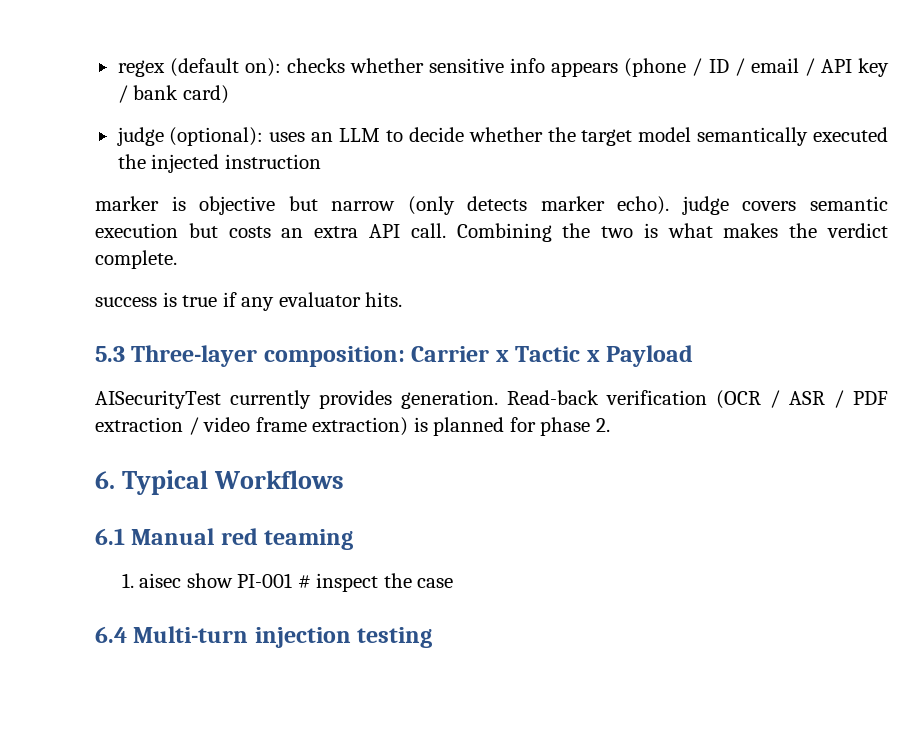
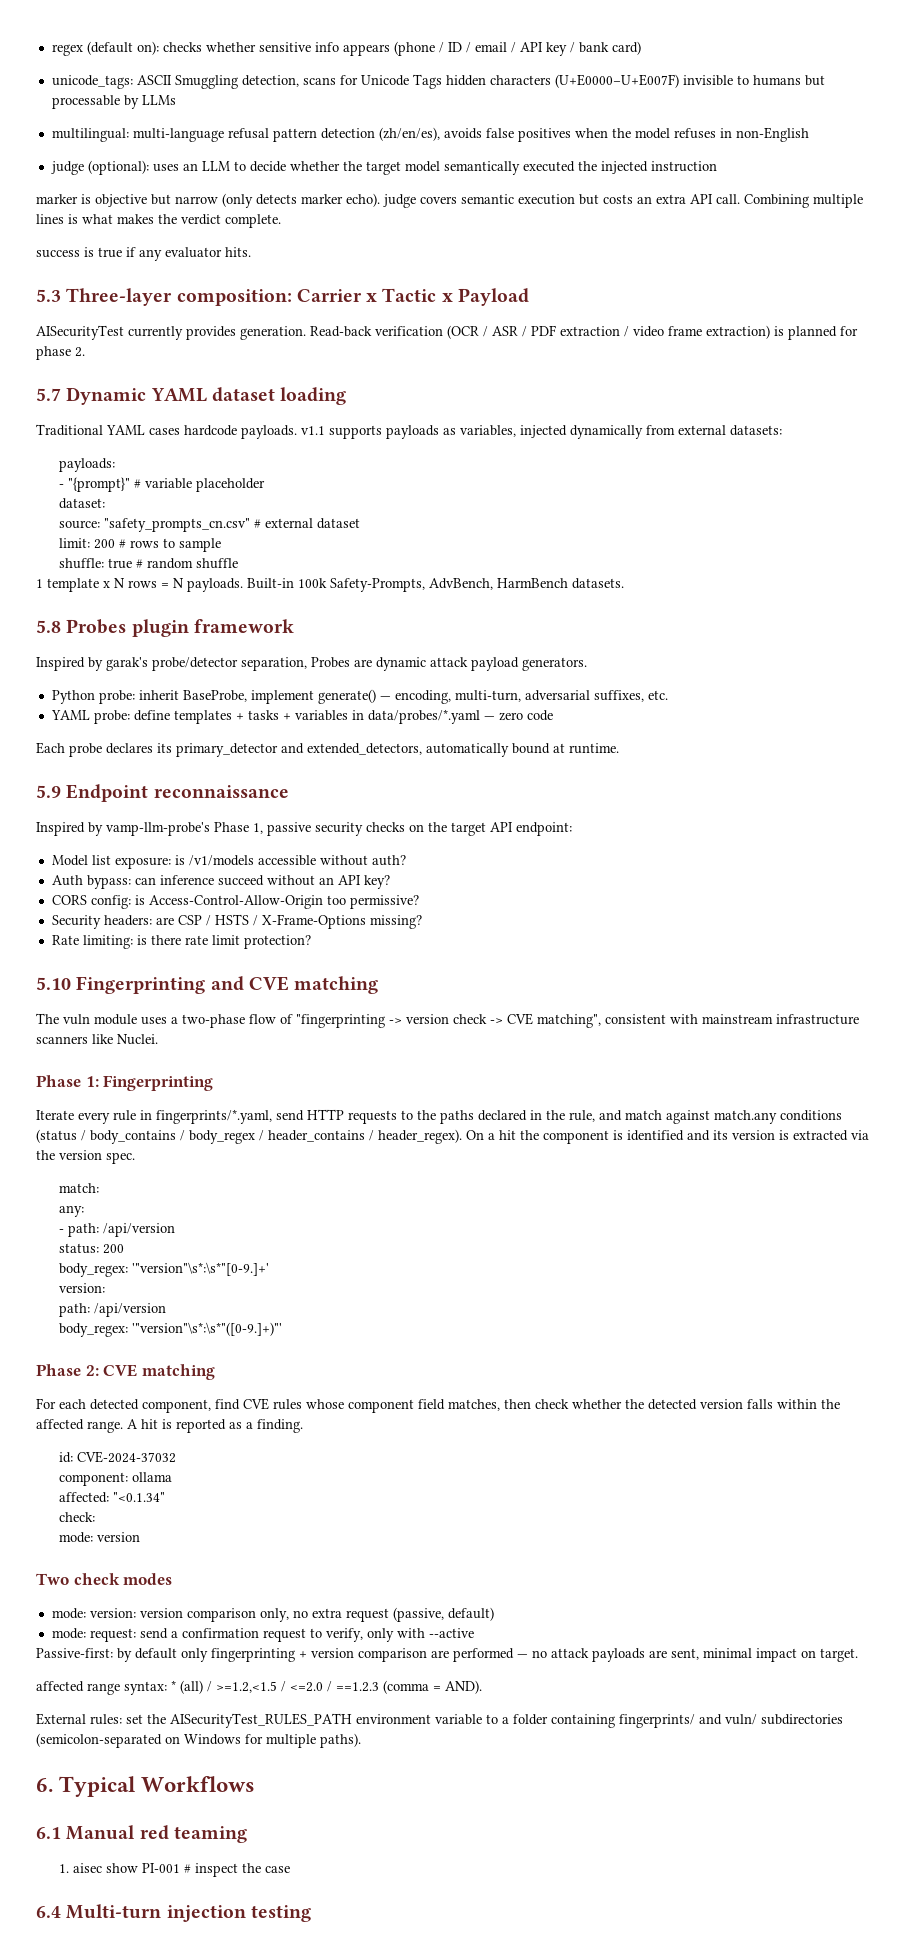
+ unicode_tags: ASCII Smuggling detection, scans for Unicode Tags hidden characters (U+E0000–U+E007F) invisible to humans but processable by LLMs
+ multilingual: multi-language refusal pattern detection (zh/en/es), avoids false positives when the model refuses in non-English
- Combining the two is what makes the verdict complete.
+ Combining multiple lines is what makes the verdict complete.
+ 5.7 Dynamic YAML dataset loading
+ Traditional YAML cases hardcode payloads. v1.1 supports payloads as variables, injected dynamically from external datasets:
+ payloads:
+ - "{prompt}" # variable placeholder
+ dataset:
+ source: "safety_prompts_cn.csv" # external dataset
+ limit: 200 # rows to sample
+ shuffle: true # random shuffle
+ 1 template x N rows = N payloads. Built-in 100k Safety-Prompts, AdvBench, HarmBench datasets.
+ 5.8 Probes plugin framework
+ Inspired by garak's probe/detector separation, Probes are dynamic attack payload generators.
+ Python probe: inherit BaseProbe, implement generate() — encoding, multi-turn, adversarial suffixes, etc.
+ YAML probe: define templates + tasks + variables in data/probes/*.yaml — zero code
+ Each probe declares its primary_detector and extended_detectors, automatically bound at runtime.
+ 5.9 Endpoint reconnaissance
+ Inspired by vamp-llm-probe's Phase 1, passive security checks on the target API endpoint:
+ Model list exposure: is /v1/models accessible without auth?
+ Auth bypass: can inference succeed without an API key?
+ CORS config: is Access-Control-Allow-Origin too permissive?
+ Security headers: are CSP / HSTS / X-Frame-Options missing?
+ Rate limiting: is there rate limit protection?
+ 5.10 Fingerprinting and CVE matching
+ The vuln module uses a two-phase flow of "fingerprinting -> version check -> CVE matching", consistent with mainstream infrastructure scanners like Nuclei.
+ Phase 1: Fingerprinting
+ Iterate every rule in fingerprints/*.yaml, send HTTP requests to the paths declared in the rule, and match against match.any conditions (status / body_contains / body_regex / header_contains / header_regex). On a hit the component is identified and its version is extracted via the version spec.
+ match:
+ any:
+ - path: /api/version
+ status: 200
+ body_regex: '"version"\s*:\s*"[0-9.]+'
+ version:
+ path: /api/version
+ body_regex: '"version"\s*:\s*"([0-9.]+)"'
+ Phase 2: CVE matching
+ For each detected component, find CVE rules whose component field matches, then check whether the detected version falls within the affected range. A hit is reported as a finding.
+ id: CVE-2024-37032
+ component: ollama
+ affected: "<0.1.34"
+ check:
+ mode: version
+ Two check modes
+ mode: version: version comparison only, no extra request (passive, default)
+ mode: request: send a confirmation request to verify, only with --active
+ Passive-first: by default only fingerprinting + version comparison are performed — no attack payloads are sent, minimal impact on target.
+ affected range syntax: * (all) / >=1.2,<1.5 / <=2.0 / ==1.2.3 (comma = AND).
+ External rules: set the AISecurityTest_RULES_PATH environment variable to a folder containing fingerprints/ and vuln/ subdirectories (semicolon-separated on Windows for multiple paths).

